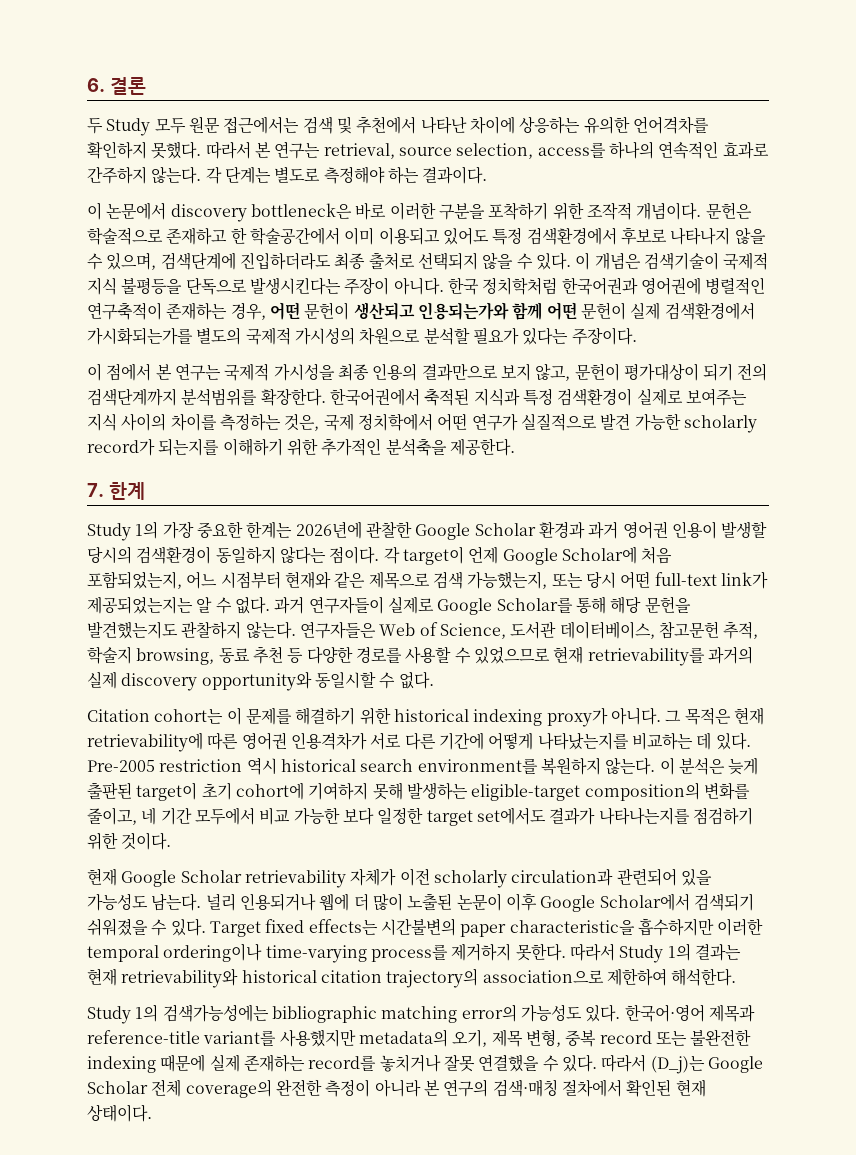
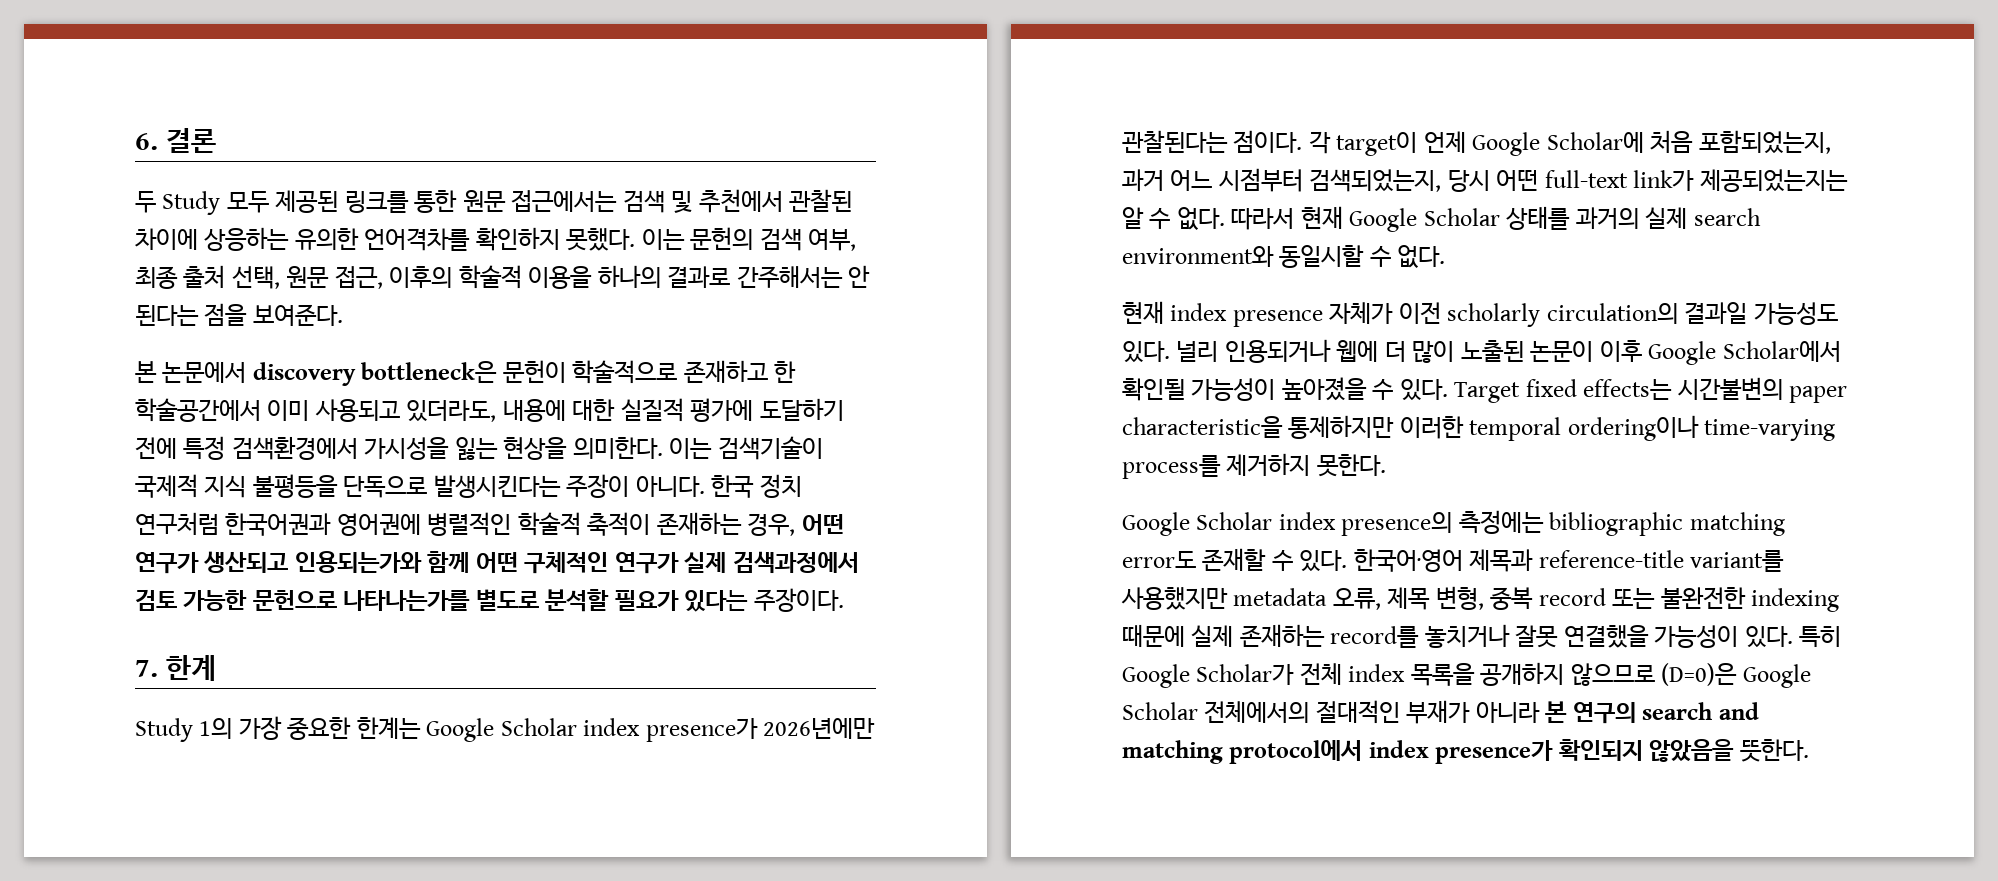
- 두 Study 모두 원문 접근에서는 검색 및 추천에서 나타난 차이에 상응하는 유의한 언어격차를 확인하지 못했다.
+ 두 Study 모두 제공된 링크를 통한 원문 접근에서는 검색 및 추천에서 관찰된 차이에 상응하는 유의한 언어격차를 확인하지 못했다.
- 따라서 본 연구는 retrieval, source selection, access를 하나의 연속적인 효과로 간주하지 않는다. 각 단계는 별도로 측정해야 하는 결과이다.
- 이 논문에서 discovery bottleneck은 바로 이러한 구분을 포착하기 위한 조작적 개념이다. 문헌은 학술적으로 존재하고 한 학술공간에서 이미 이용되고 있어도 특정 검색환경에서 후보로 나타나지 않을 수 있으며, 검색단계에 진입하더라도 최종 출처로 선택되지 않을 수 있다. 이 개념은 검색기술이 국제적 지식 불평등을 단독으로 발생시킨다는 주장이 아니다.
+ 이는 문헌의 검색 여부, 최종 출처 선택, 원문 접근, 이후의 학술적 이용을 하나의 결과로 간주해서는 안 된다는 점을 보여준다.
+ 본 논문에서 discovery bottleneck은 문헌이 학술적으로 존재하고 한 학술공간에서 이미 사용되고 있더라도, 내용에 대한 실질적 평가에 도달하기 전에 특정 검색환경에서 가시성을 잃는 현상을 의미한다. 이는 검색기술이 국제적 지식 불평등을 단독으로 발생시킨다는 주장이 아니다.
- 한국 정치학처럼 한국어권과 영어권에 병렬적인 연구축적이 존재하는 경우, 어떤 문헌이 생산되고 인용되는가와 함께 어떤 문헌이 실제 검색환경에서 가시화되는가를 별도의 국제적 가시성의 차원으로 분석할 필요가 있다는 주장이다.
- 이 점에서 본 연구는 국제적 가시성을 최종 인용의 결과만으로 보지 않고, 문헌이 평가대상이 되기 전의 검색단계까지 분석범위를 확장한다. 한국어권에서 축적된 지식과 특정 검색환경이 실제로 보여주는 지식 사이의 차이를 측정하는 것은, 국제 정치학에서 어떤 연구가 실질적으로 발견 가능한 scholarly record가 되는지를 이해하기 위한 추가적인 분석축을 제공한다.
+ 한국 정치 연구처럼 한국어권과 영어권에 병렬적인 학술적 축적이 존재하는 경우, 어떤 연구가 생산되고 인용되는가와 함께 어떤 구체적인 연구가 실제 검색과정에서 검토 가능한 문헌으로 나타나는가를 별도로 분석할 필요가 있다는 주장이다.
- Study 1의 가장 중요한 한계는 2026년에 관찰한 Google Scholar 환경과 과거 영어권 인용이 발생할 당시의 검색환경이 동일하지 않다는 점이다.
+ Study 1의 가장 중요한 한계는 Google Scholar index presence가 2026년에만 관찰된다는 점이다.
- 각 target이 언제 Google Scholar에 처음 포함되었는지, 어느 시점부터 현재와 같은 제목으로 검색 가능했는지, 또는 당시 어떤 full-text link가 제공되었는지는 알 수 없다.
+ 각 target이 언제 Google Scholar에 처음 포함되었는지, 과거 어느 시점부터 검색되었는지, 당시 어떤 full-text link가 제공되었는지는 알 수 없다.
- 과거 연구자들이 실제로 Google Scholar를 통해 해당 문헌을 발견했는지도 관찰하지 않는다. 연구자들은 Web of Science, 도서관 데이터베이스, 참고문헌 추적, 학술지 browsing, 동료 추천 등 다양한 경로를 사용할 수 있었으므로 현재 retrievability를 과거의 실제 discovery opportunity와 동일시할 수 없다.
- Citation cohort는 이 문제를 해결하기 위한 historical indexing proxy가 아니다. 그 목적은 현재 retrievability에 따른 영어권 인용격차가 서로 다른 기간에 어떻게 나타났는지를 비교하는 데 있다. Pre-2005 restriction 역시 historical search environment를 복원하지 않는다. 이 분석은 늦게 출판된 target이 초기 cohort에 기여하지 못해 발생하는 eligible-target composition의 변화를 줄이고, 네 기간 모두에서 비교 가능한 보다 일정한 target set에서도 결과가 나타나는지를 점검하기 위한 것이다.
- 현재 Google Scholar retrievability 자체가 이전 scholarly circulation과 관련되어 있을 가능성도 남는다.
+ 따라서 현재 Google Scholar 상태를 과거의 실제 search environment와 동일시할 수 없다.
+ 현재 index presence 자체가 이전 scholarly circulation의 결과일 가능성도 있다.
- 널리 인용되거나 웹에 더 많이 노출된 논문이 이후 Google Scholar에서 검색되기 쉬워졌을 수 있다.
+ 널리 인용되거나 웹에 더 많이 노출된 논문이 이후 Google Scholar에서 확인될 가능성이 높아졌을 수 있다.
- Target fixed effects는 시간불변의 paper characteristic을 흡수하지만 이러한 temporal ordering이나 time-varying process를 제거하지 못한다. 따라서 Study 1의 결과는 현재 retrievability와 historical citation trajectory의 association으로 제한하여 해석한다.
- Study 1의 검색가능성에는 bibliographic matching error의 가능성도 있다.
+ Target fixed effects는 시간불변의 paper characteristic을 통제하지만 이러한 temporal ordering이나 time-varying process를 제거하지 못한다.
+ Google Scholar index presence의 측정에는 bibliographic matching error도 존재할 수 있다.
- 한국어·영어 제목과 reference-title variant를 사용했지만 metadata의 오기, 제목 변형, 중복 record 또는 불완전한 indexing 때문에 실제 존재하는 record를 놓치거나 잘못 연결했을 수 있다. 따라서 (D_j)는 Google Scholar 전체 coverage의 완전한 측정이 아니라 본 연구의 검색·매칭 절차에서 확인된 현재 상태이다.
+ 한국어·영어 제목과 reference-title variant를 사용했지만 metadata 오류, 제목 변형, 중복 record 또는 불완전한 indexing 때문에 실제 존재하는 record를 놓치거나 잘못 연결했을 가능성이 있다. 특히 Google Scholar가 전체 index 목록을 공개하지 않으므로 (D=0)은 Google Scholar 전체에서의 절대적인 부재가 아니라 본 연구의 search and matching protocol에서 index presence가 확인되지 않았음을 뜻한다.

